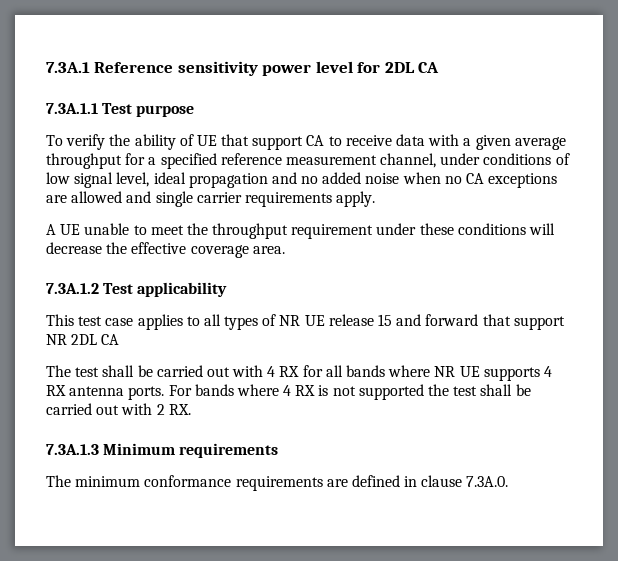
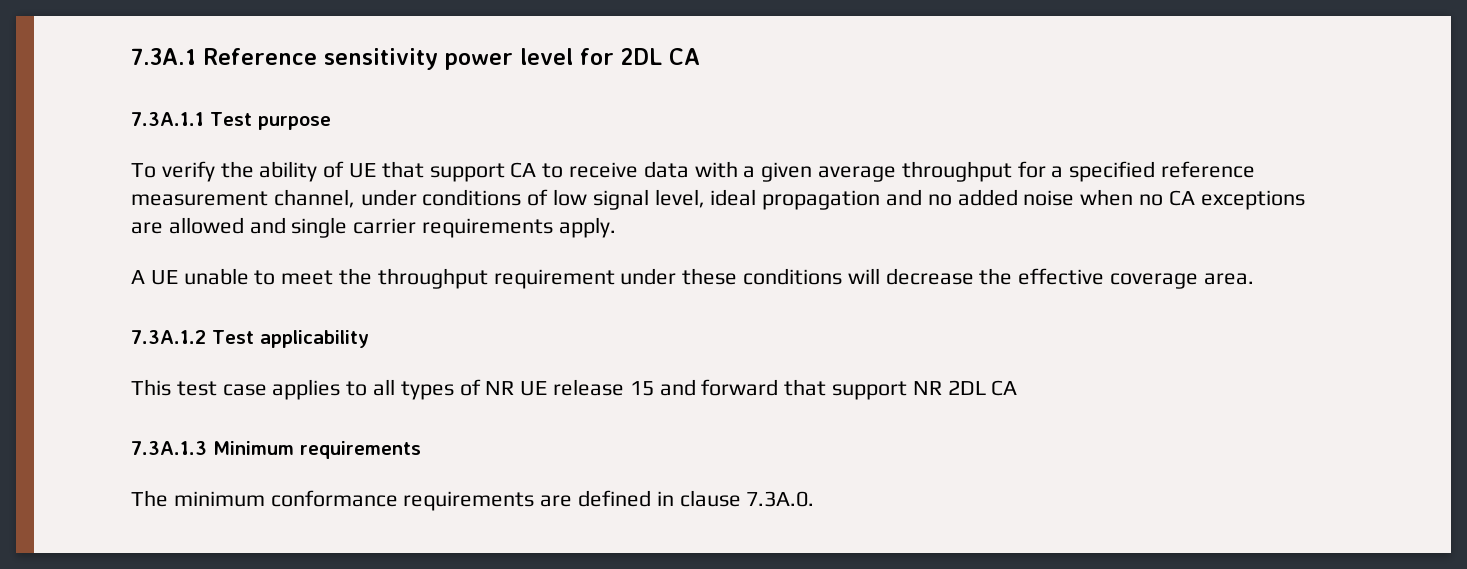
- The test shall be carried out with 4 RX for all bands where NR UE supports 4 RX antenna ports. For bands where 4 RX is not supported the test shall be carried out with 2 RX.

